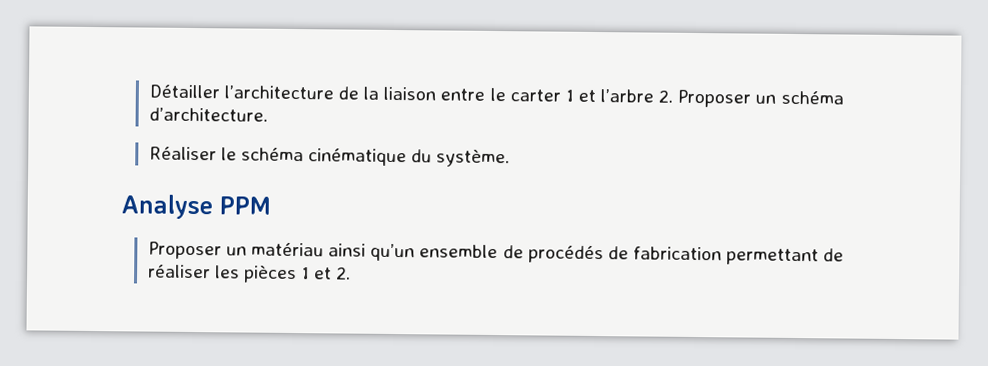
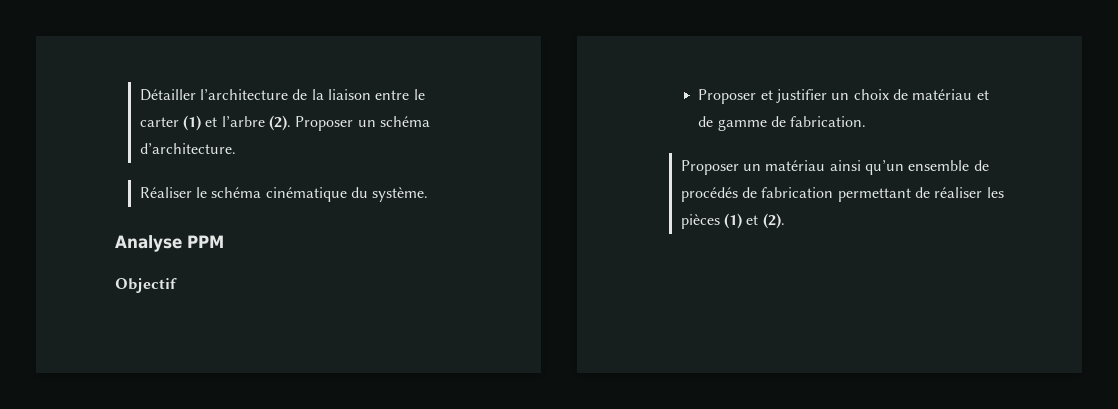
- Détailler l’architecture de la liaison entre le carter 1 et l’arbre 2. Proposer un schéma d’architecture.
+ Détailler l’architecture de la liaison entre le carter (1) et l’arbre (2). Proposer un schéma d’architecture.
+ Objectif
+ Proposer et justifier un choix de matériau et de gamme de fabrication.
- Proposer un matériau ainsi qu’un ensemble de procédés de fabrication permettant de réaliser les pièces 1 et 2.
+ Proposer un matériau ainsi qu’un ensemble de procédés de fabrication permettant de réaliser les pièces (1) et (2).

